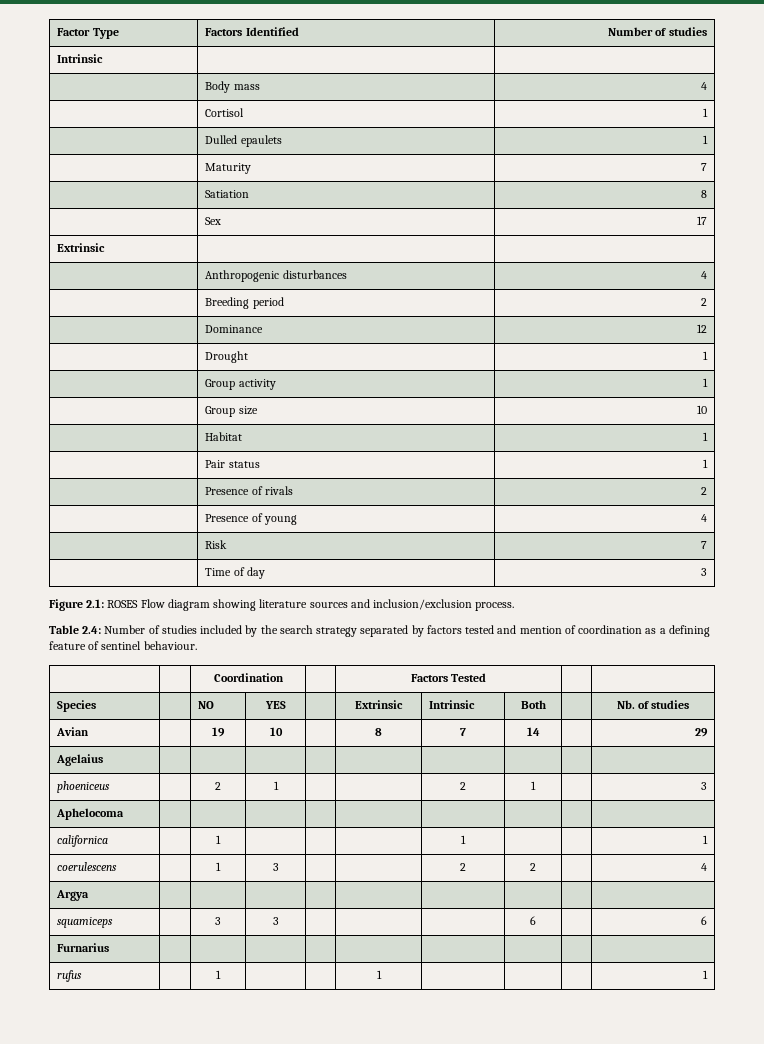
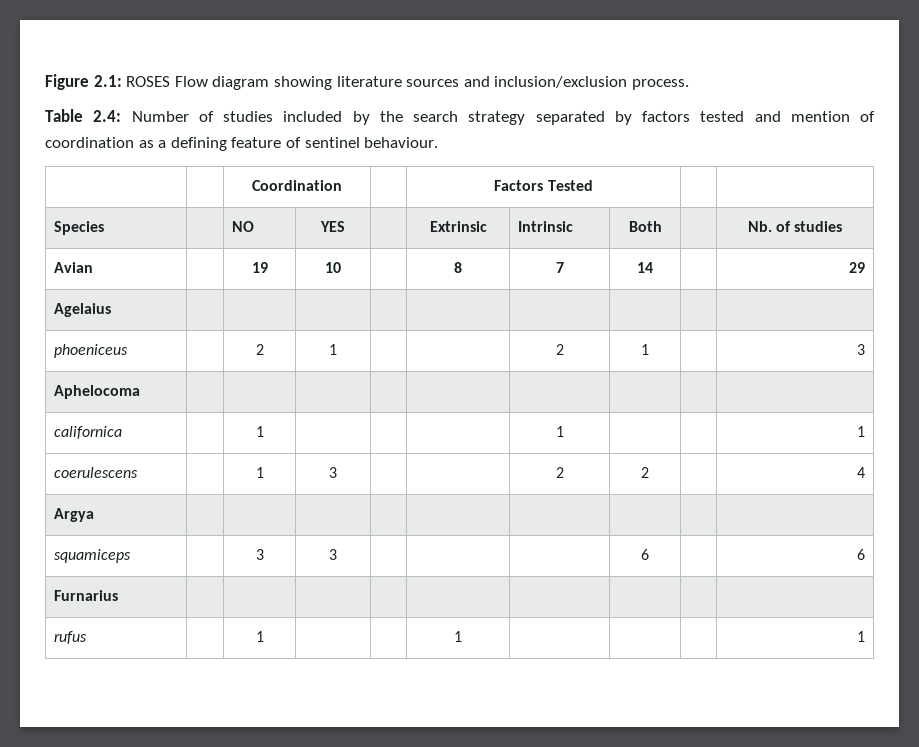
- Factor Type | Factors Identified | Number of studies
- Intrinsic | |
- | Body mass | 4
- | Cortisol | 1
- | Dulled epaulets | 1
- | Maturity | 7
- | Satiation | 8
- | Sex | 17
- Extrinsic | |
- | Anthropogenic disturbances | 4
- | Breeding period | 2
- | Dominance | 12
- | Drought | 1
- | Group activity | 1
- | Group size | 10
- | Habitat | 1
- | Pair status | 1
- | Presence of rivals | 2
- | Presence of young | 4
- | Risk | 7
- | Time of day | 3

